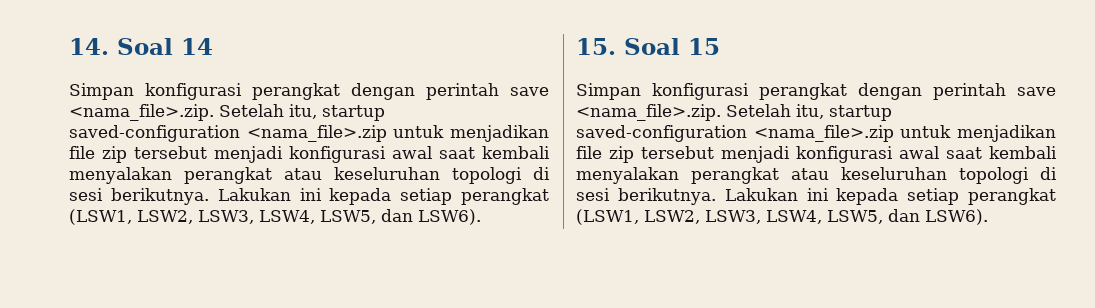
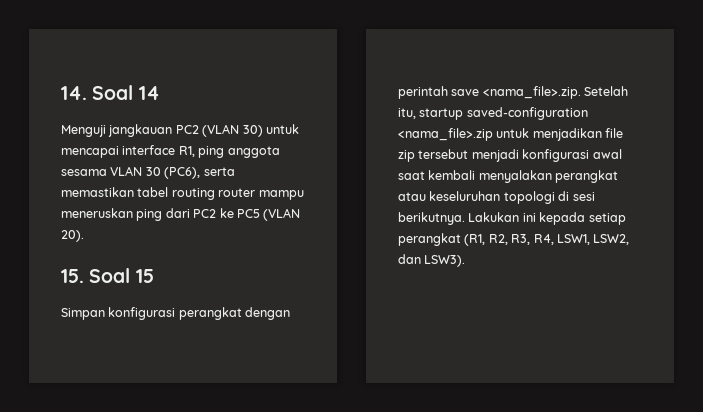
  14. Soal 14
- Simpan konfigurasi perangkat dengan perintah save <nama_file>.zip. Setelah itu, startup saved-configuration <nama_file>.zip untuk menjadikan file zip tersebut menjadi konfigurasi awal saat kembali menyalakan perangkat atau keseluruhan topologi di sesi berikutnya. Lakukan ini kepada setiap perangkat (LSW1, LSW2, LSW3, LSW4, LSW5, dan LSW6).
+ Menguji jangkauan PC2 (VLAN 30) untuk mencapai interface R1, ping anggota sesama VLAN 30 (PC6), serta memastikan tabel routing router mampu meneruskan ping dari PC2 ke PC5 (VLAN 20).
  15. Soal 15
- Simpan konfigurasi perangkat dengan perintah save <nama_file>.zip. Setelah itu, startup saved-configuration <nama_file>.zip untuk menjadikan file zip tersebut menjadi konfigurasi awal saat kembali menyalakan perangkat atau keseluruhan topologi di sesi berikutnya. Lakukan ini kepada setiap perangkat (LSW1, LSW2, LSW3, LSW4, LSW5, dan LSW6).
+ Simpan konfigurasi perangkat dengan perintah save <nama_file>.zip. Setelah itu, startup saved-configuration <nama_file>.zip untuk menjadikan file zip tersebut menjadi konfigurasi awal saat kembali menyalakan perangkat atau keseluruhan topologi di sesi berikutnya. Lakukan ini kepada setiap perangkat (R1, R2, R3, R4, LSW1, LSW2, dan LSW3).

